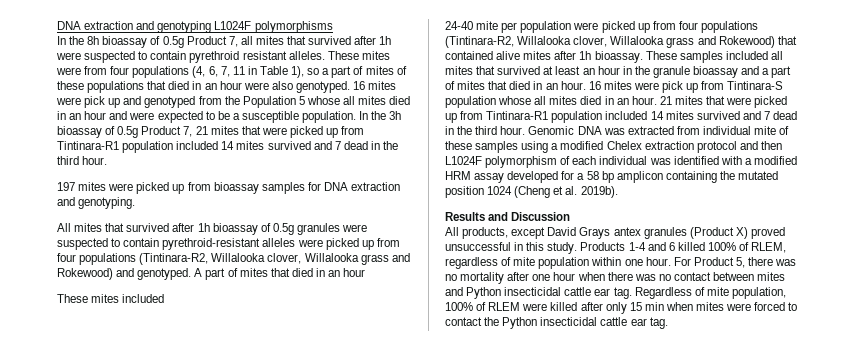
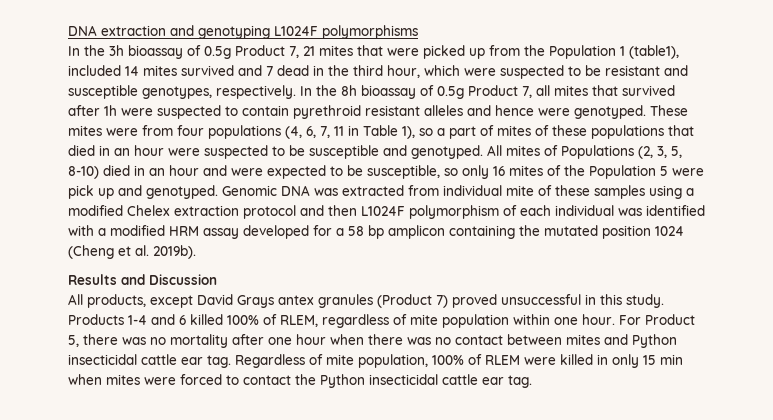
- In the 8h bioassay of 0.5g Product 7, all mites that survived after 1h were suspected to contain pyrethroid resistant alleles.
+ In the 3h bioassay of 0.5g Product 7, 21 mites that were picked up from the Population 1 (table1), included 14 mites survived and 7 dead in the third hour, which were suspected to be resistant and susceptible genotypes, respectively. In the 8h bioassay of 0.5g Product 7, all mites that survived after 1h were suspected to contain pyrethroid resistant alleles and hence were genotyped.
- These mites were from four populations (4, 6, 7, 11 in Table 1), so a part of mites of these populations that died in an hour were also genotyped. 16 mites were pick up and genotyped from the Population 5 whose all mites died in an hour and were expected to be a susceptible population. In the 3h bioassay of 0.5g Product 7, 21 mites that were picked up from Tintinara-R1 population included 14 mites survived and 7 dead in the third hour.
- 197 mites were picked up from bioassay samples for DNA extraction and genotyping.
- All mites that survived after 1h bioassay of 0.5g granules were suspected to contain pyrethroid-resistant alleles were picked up from four populations (Tintinara-R2, Willalooka clover, Willalooka grass and Rokewood) and genotyped. A part of mites that died in an hour
- These mites included
- 24-40 mite per population were picked up from four populations (Tintinara-R2, Willalooka clover, Willalooka grass and Rokewood) that contained alive mites after 1h bioassay. These samples included all mites that survived at least an hour in the granule bioassay and a part of mites that died in an hour. 16 mites were pick up from Tintinara-S population whose all mites died in an hour. 21 mites that were picked up from Tintinara-R1 population included 14 mites survived and 7 dead in the third hour.
+ These mites were from four populations (4, 6, 7, 11 in Table 1), so a part of mites of these populations that died in an hour were suspected to be susceptible and genotyped. All mites of Populations (2, 3, 5, 8-10) died in an hour and were expected to be susceptible, so only 16 mites of the Population 5 were pick up and genotyped.
- All products, except David Grays antex granules (Product X) proved unsuccessful in this study.
+ All products, except David Grays antex granules (Product 7) proved unsuccessful in this study.
- Regardless of mite population, 100% of RLEM were killed after only 15 min when mites were forced to contact the Python insecticidal cattle ear tag.
+ Regardless of mite population, 100% of RLEM were killed in only 15 min when mites were forced to contact the Python insecticidal cattle ear tag.

